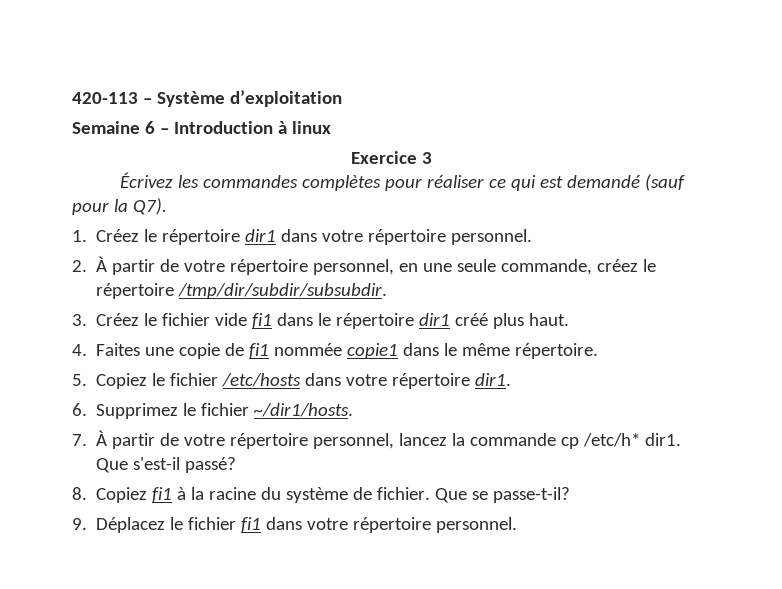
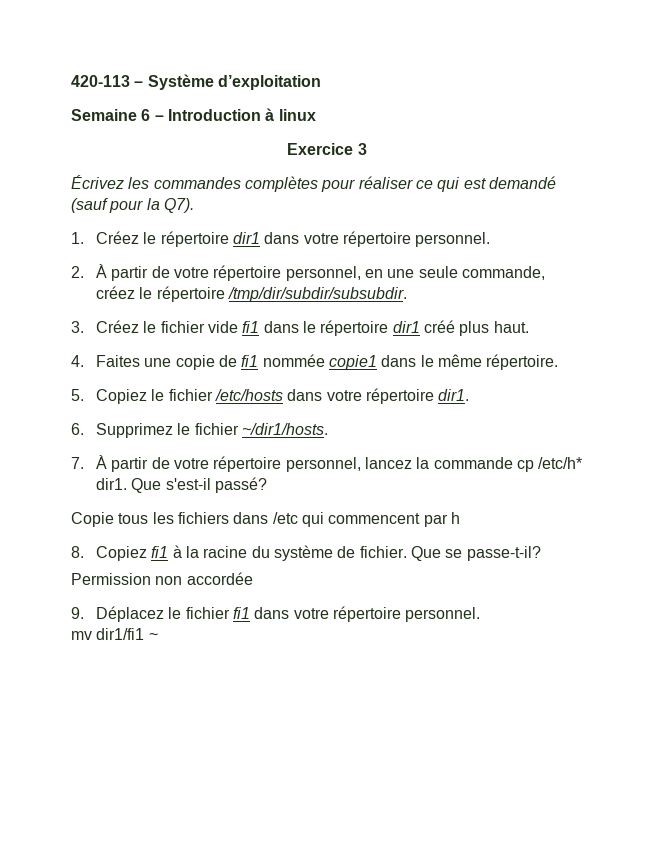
+ Copie tous les fichiers dans /etc qui commencent par h
+ Permission non accordée
+ mv dir1/fi1 ~

